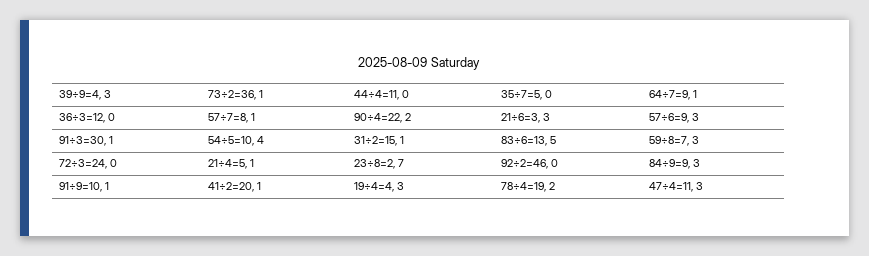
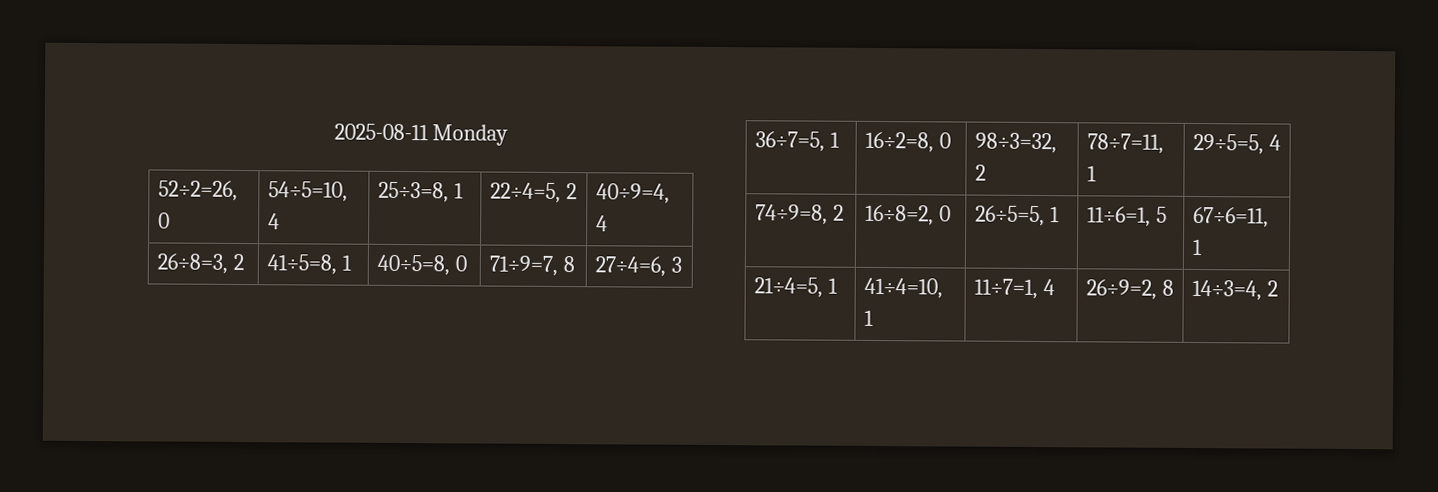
- 2025-08-09 Saturday
- 39÷9=4, 3 | 73÷2=36, 1 | 44÷4=11, 0 | 35÷7=5, 0 | 64÷7=9, 1
- 36÷3=12, 0 | 57÷7=8, 1 | 90÷4=22, 2 | 21÷6=3, 3 | 57÷6=9, 3
- 91÷3=30, 1 | 54÷5=10, 4 | 31÷2=15, 1 | 83÷6=13, 5 | 59÷8=7, 3
- 72÷3=24, 0 | 21÷4=5, 1 | 23÷8=2, 7 | 92÷2=46, 0 | 84÷9=9, 3
- 91÷9=10, 1 | 41÷2=20, 1 | 19÷4=4, 3 | 78÷4=19, 2 | 47÷4=11, 3
+ 2025-08-11 Monday
+ 52÷2=26, 0 | 54÷5=10, 4 | 25÷3=8, 1 | 22÷4=5, 2 | 40÷9=4, 4
+ 26÷8=3, 2 | 41÷5=8, 1 | 40÷5=8, 0 | 71÷9=7, 8 | 27÷4=6, 3
+ 36÷7=5, 1 | 16÷2=8, 0 | 98÷3=32, 2 | 78÷7=11, 1 | 29÷5=5, 4
+ 74÷9=8, 2 | 16÷8=2, 0 | 26÷5=5, 1 | 11÷6=1, 5 | 67÷6=11, 1
+ 21÷4=5, 1 | 41÷4=10, 1 | 11÷7=1, 4 | 26÷9=2, 8 | 14÷3=4, 2

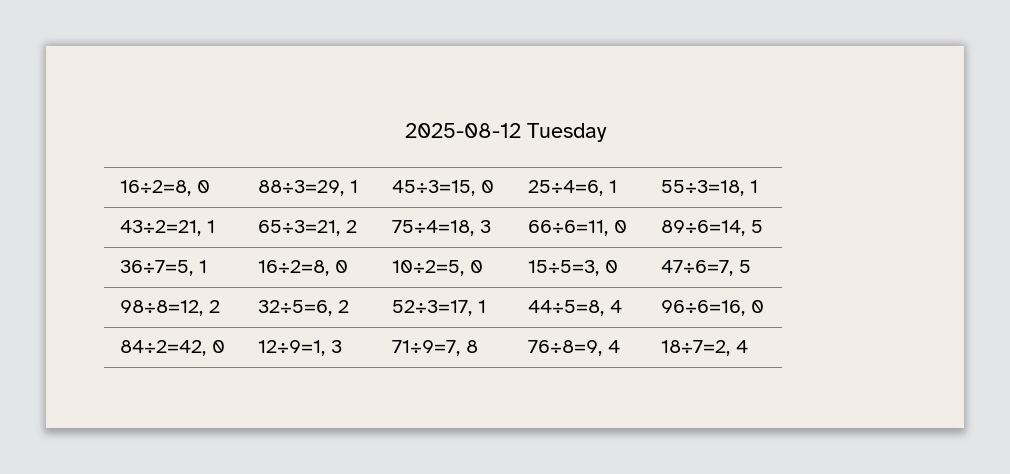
- 2025-08-11 Monday
- 52÷2=26, 0 | 54÷5=10, 4 | 25÷3=8, 1 | 22÷4=5, 2 | 40÷9=4, 4
- 26÷8=3, 2 | 41÷5=8, 1 | 40÷5=8, 0 | 71÷9=7, 8 | 27÷4=6, 3
- 36÷7=5, 1 | 16÷2=8, 0 | 98÷3=32, 2 | 78÷7=11, 1 | 29÷5=5, 4
- 74÷9=8, 2 | 16÷8=2, 0 | 26÷5=5, 1 | 11÷6=1, 5 | 67÷6=11, 1
- 21÷4=5, 1 | 41÷4=10, 1 | 11÷7=1, 4 | 26÷9=2, 8 | 14÷3=4, 2
+ 2025-08-12 Tuesday
+ 16÷2=8, 0 | 88÷3=29, 1 | 45÷3=15, 0 | 25÷4=6, 1 | 55÷3=18, 1
+ 43÷2=21, 1 | 65÷3=21, 2 | 75÷4=18, 3 | 66÷6=11, 0 | 89÷6=14, 5
+ 36÷7=5, 1 | 16÷2=8, 0 | 10÷2=5, 0 | 15÷5=3, 0 | 47÷6=7, 5
+ 98÷8=12, 2 | 32÷5=6, 2 | 52÷3=17, 1 | 44÷5=8, 4 | 96÷6=16, 0
+ 84÷2=42, 0 | 12÷9=1, 3 | 71÷9=7, 8 | 76÷8=9, 4 | 18÷7=2, 4

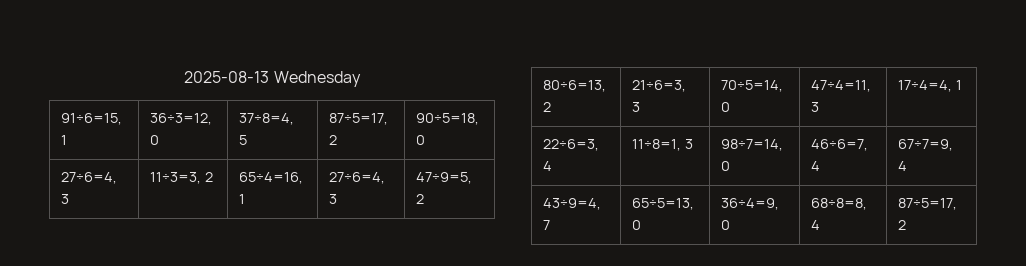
- 2025-08-12 Tuesday
- 16÷2=8, 0 | 88÷3=29, 1 | 45÷3=15, 0 | 25÷4=6, 1 | 55÷3=18, 1
- 43÷2=21, 1 | 65÷3=21, 2 | 75÷4=18, 3 | 66÷6=11, 0 | 89÷6=14, 5
- 36÷7=5, 1 | 16÷2=8, 0 | 10÷2=5, 0 | 15÷5=3, 0 | 47÷6=7, 5
- 98÷8=12, 2 | 32÷5=6, 2 | 52÷3=17, 1 | 44÷5=8, 4 | 96÷6=16, 0
- 84÷2=42, 0 | 12÷9=1, 3 | 71÷9=7, 8 | 76÷8=9, 4 | 18÷7=2, 4
+ 2025-08-13 Wednesday
+ 91÷6=15, 1 | 36÷3=12, 0 | 37÷8=4, 5 | 87÷5=17, 2 | 90÷5=18, 0
+ 27÷6=4, 3 | 11÷3=3, 2 | 65÷4=16, 1 | 27÷6=4, 3 | 47÷9=5, 2
+ 80÷6=13, 2 | 21÷6=3, 3 | 70÷5=14, 0 | 47÷4=11, 3 | 17÷4=4, 1
+ 22÷6=3, 4 | 11÷8=1, 3 | 98÷7=14, 0 | 46÷6=7, 4 | 67÷7=9, 4
+ 43÷9=4, 7 | 65÷5=13, 0 | 36÷4=9, 0 | 68÷8=8, 4 | 87÷5=17, 2

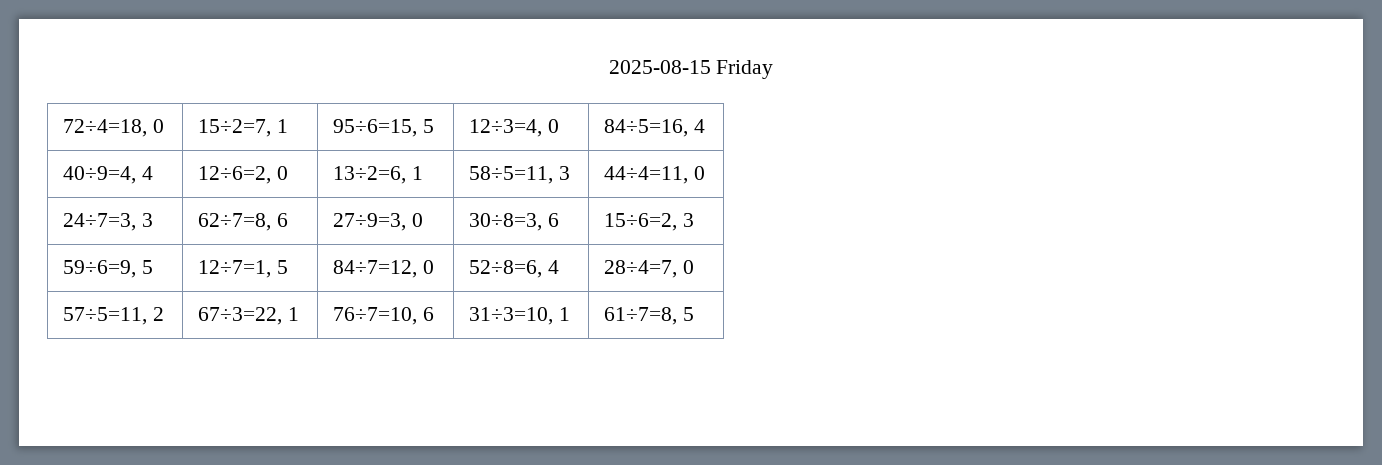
- 2025-08-13 Wednesday
- 91÷6=15, 1 | 36÷3=12, 0 | 37÷8=4, 5 | 87÷5=17, 2 | 90÷5=18, 0
- 27÷6=4, 3 | 11÷3=3, 2 | 65÷4=16, 1 | 27÷6=4, 3 | 47÷9=5, 2
- 80÷6=13, 2 | 21÷6=3, 3 | 70÷5=14, 0 | 47÷4=11, 3 | 17÷4=4, 1
- 22÷6=3, 4 | 11÷8=1, 3 | 98÷7=14, 0 | 46÷6=7, 4 | 67÷7=9, 4
- 43÷9=4, 7 | 65÷5=13, 0 | 36÷4=9, 0 | 68÷8=8, 4 | 87÷5=17, 2
+ 2025-08-15 Friday
+ 72÷4=18, 0 | 15÷2=7, 1 | 95÷6=15, 5 | 12÷3=4, 0 | 84÷5=16, 4
+ 40÷9=4, 4 | 12÷6=2, 0 | 13÷2=6, 1 | 58÷5=11, 3 | 44÷4=11, 0
+ 24÷7=3, 3 | 62÷7=8, 6 | 27÷9=3, 0 | 30÷8=3, 6 | 15÷6=2, 3
+ 59÷6=9, 5 | 12÷7=1, 5 | 84÷7=12, 0 | 52÷8=6, 4 | 28÷4=7, 0
+ 57÷5=11, 2 | 67÷3=22, 1 | 76÷7=10, 6 | 31÷3=10, 1 | 61÷7=8, 5

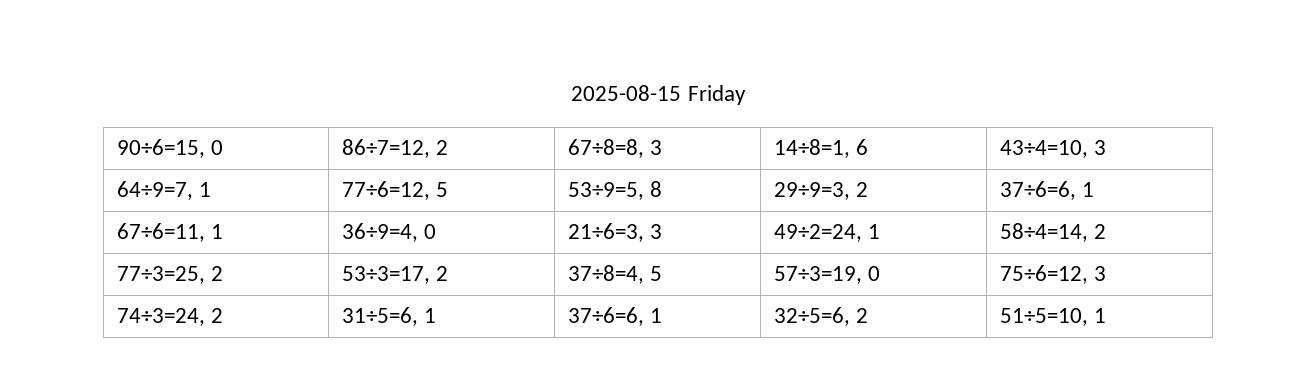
- 72÷4=18, 0 | 15÷2=7, 1 | 95÷6=15, 5 | 12÷3=4, 0 | 84÷5=16, 4
- 40÷9=4, 4 | 12÷6=2, 0 | 13÷2=6, 1 | 58÷5=11, 3 | 44÷4=11, 0
- 24÷7=3, 3 | 62÷7=8, 6 | 27÷9=3, 0 | 30÷8=3, 6 | 15÷6=2, 3
- 59÷6=9, 5 | 12÷7=1, 5 | 84÷7=12, 0 | 52÷8=6, 4 | 28÷4=7, 0
- 57÷5=11, 2 | 67÷3=22, 1 | 76÷7=10, 6 | 31÷3=10, 1 | 61÷7=8, 5
+ 90÷6=15, 0 | 86÷7=12, 2 | 67÷8=8, 3 | 14÷8=1, 6 | 43÷4=10, 3
+ 64÷9=7, 1 | 77÷6=12, 5 | 53÷9=5, 8 | 29÷9=3, 2 | 37÷6=6, 1
+ 67÷6=11, 1 | 36÷9=4, 0 | 21÷6=3, 3 | 49÷2=24, 1 | 58÷4=14, 2
+ 77÷3=25, 2 | 53÷3=17, 2 | 37÷8=4, 5 | 57÷3=19, 0 | 75÷6=12, 3
+ 74÷3=24, 2 | 31÷5=6, 1 | 37÷6=6, 1 | 32÷5=6, 2 | 51÷5=10, 1

